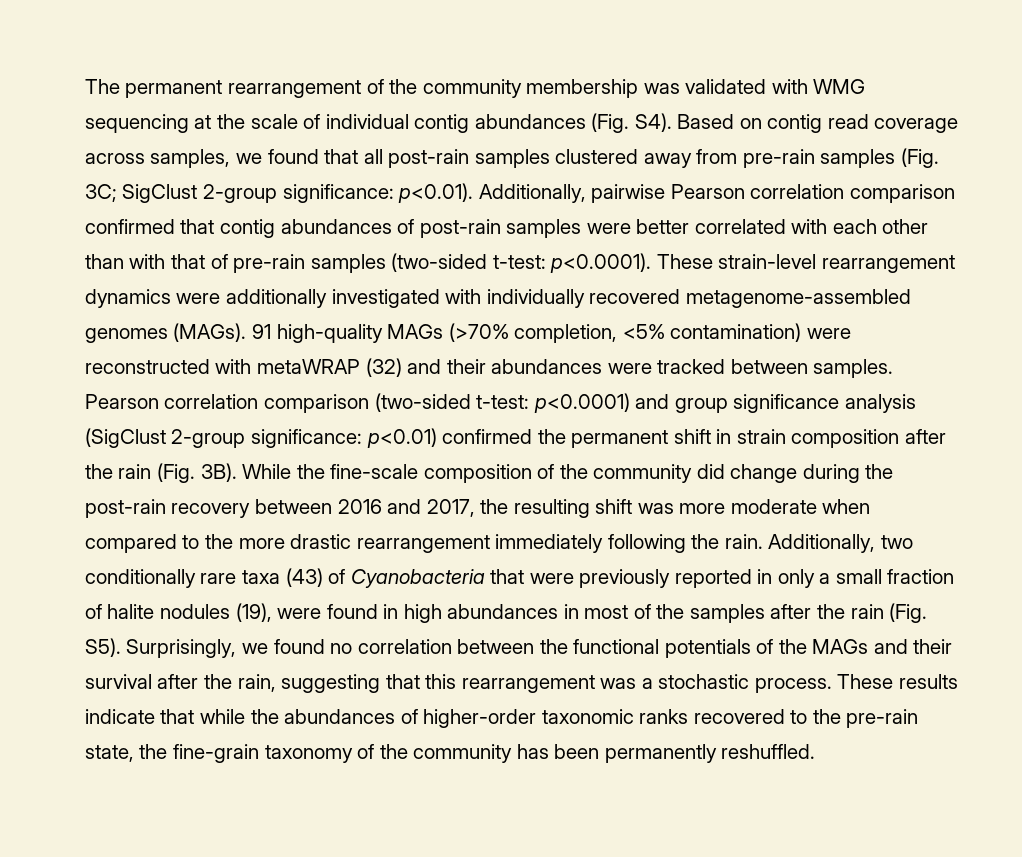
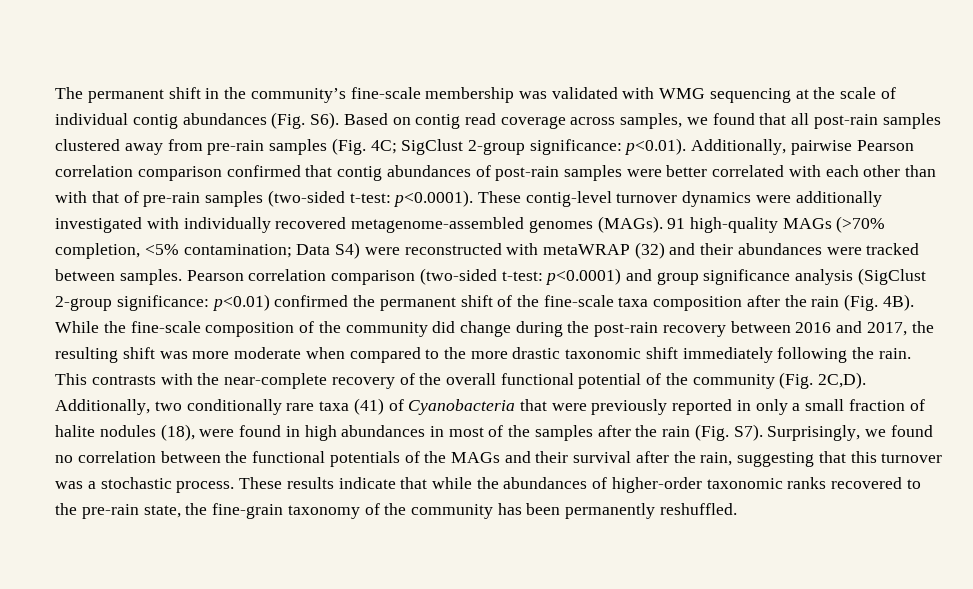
- The permanent rearrangement of the community membership was validated with WMG sequencing at the scale of individual contig abundances (Fig. S4). Based on contig read coverage across samples, we found that all post-rain samples clustered away from pre-rain samples (Fig. 3C;
+ The permanent shift in the community’s fine-scale membership was validated with WMG sequencing at the scale of individual contig abundances (Fig. S6). Based on contig read coverage across samples, we found that all post-rain samples clustered away from pre-rain samples (Fig. 4C;
- p<0.0001). These strain-level rearrangement dynamics were additionally investigated with individually recovered metagenome-assembled genomes (MAGs).
+ p<0.0001). These contig-level turnover dynamics were additionally investigated with individually recovered metagenome-assembled genomes (MAGs).
- 91 high-quality MAGs (>70% completion, <5% contamination) were reconstructed with metaWRAP (32) and their abundances were tracked between samples.
+ 91 high-quality MAGs (>70% completion, <5% contamination; Data S4) were reconstructed with metaWRAP (32) and their abundances were tracked between samples.
- Pearson correlation comparison (two-sided t-test: p<0.0001) and group significance analysis (SigClust 2-group significance: p<0.01) confirmed the permanent shift in strain composition after the rain (Fig. 3B).
+ Pearson correlation comparison (two-sided t-test: p<0.0001) and group significance analysis (SigClust 2-group significance: p<0.01) confirmed the permanent shift of the fine-scale taxa composition after the rain (Fig. 4B).
- While the fine-scale composition of the community did change during the post-rain recovery between 2016 and 2017, the resulting shift was more moderate when compared to the more drastic rearrangement immediately following the rain.
+ While the fine-scale composition of the community did change during the post-rain recovery between 2016 and 2017, the resulting shift was more moderate when compared to the more drastic taxonomic shift immediately following the rain.
+ This contrasts with the near-complete recovery of the overall functional potential of the community (Fig. 2C,D).
- Additionally, two conditionally rare taxa (43) of Cyanobacteria that were previously reported in only a small fraction of halite nodules (19), were found in high abundances in most of the samples after the rain (Fig. S5). Surprisingly, we found no correlation between the functional potentials of the MAGs and their survival after the rain, suggesting that this rearrangement was a stochastic process.
+ Additionally, two conditionally rare taxa (41) of Cyanobacteria that were previously reported in only a small fraction of halite nodules (18), were found in high abundances in most of the samples after the rain (Fig. S7). Surprisingly, we found no correlation between the functional potentials of the MAGs and their survival after the rain, suggesting that this turnover was a stochastic process.

